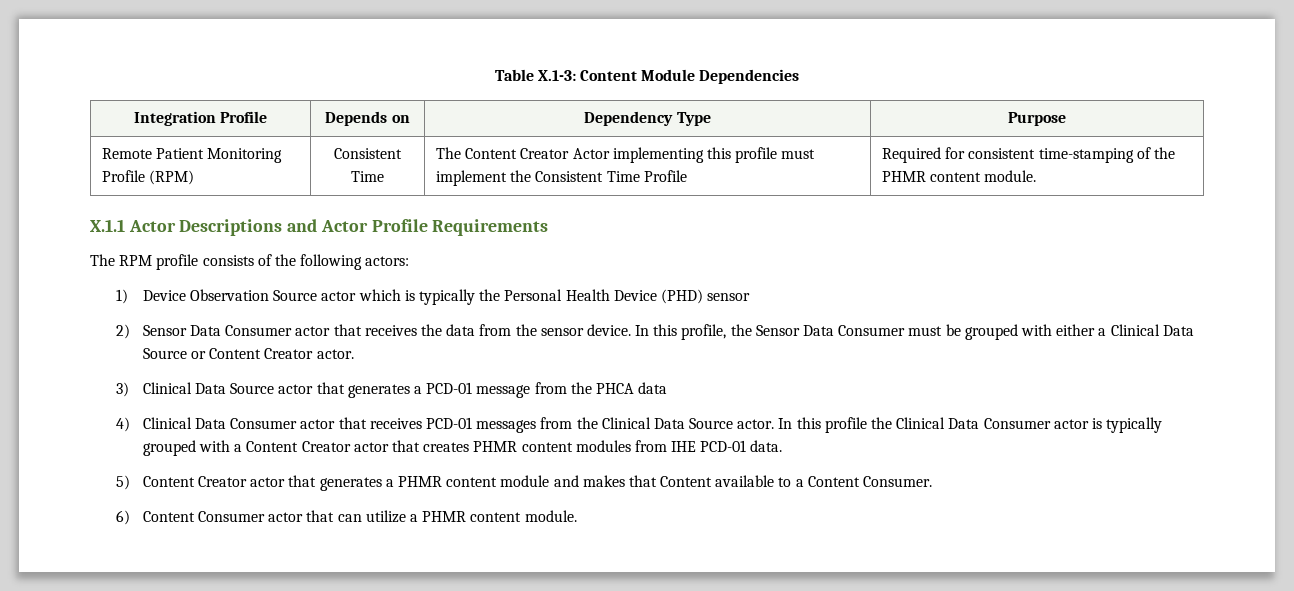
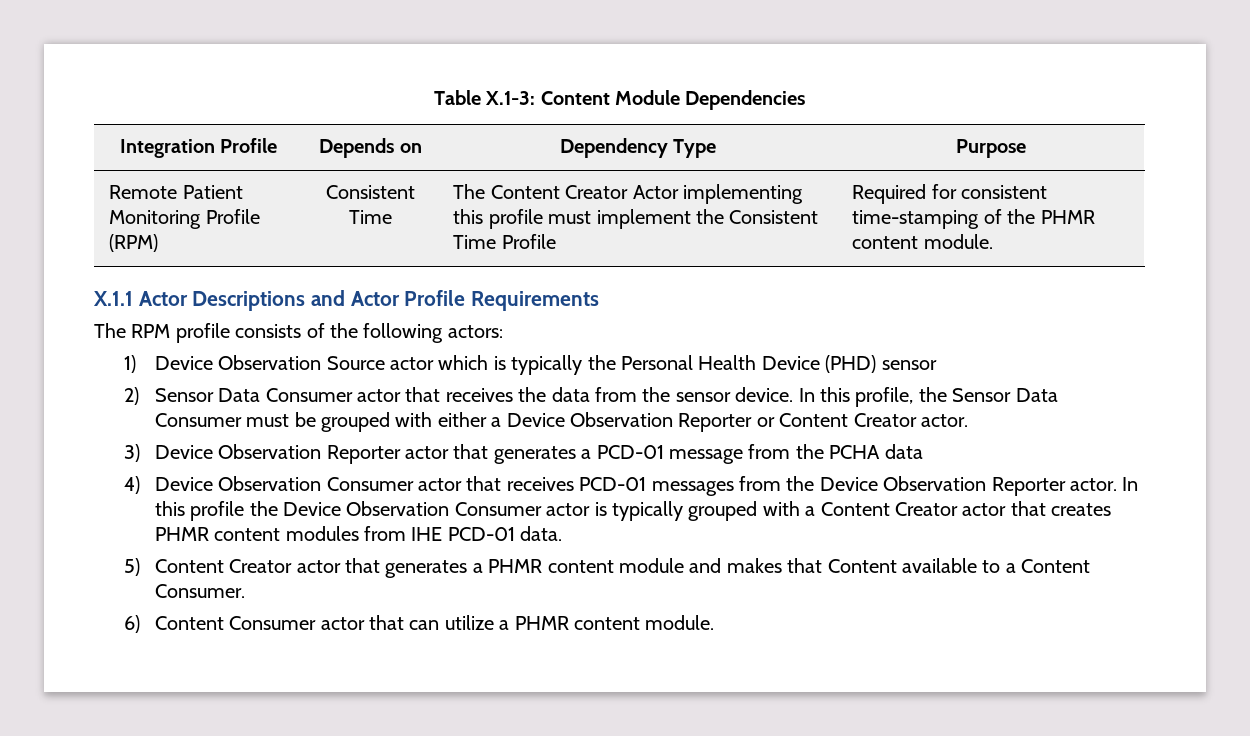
- In this profile, the Sensor Data Consumer must be grouped with either a Clinical Data Source or Content Creator actor.
+ In this profile, the Sensor Data Consumer must be grouped with either a Device Observation Reporter or Content Creator actor.
- 3) Clinical Data Source actor that generates a PCD-01 message from the PHCA data
+ 3) Device Observation Reporter actor that generates a PCD-01 message from the PCHA data
- 4) Clinical Data Consumer actor that receives PCD-01 messages from the Clinical Data Source actor.
+ 4) Device Observation Consumer actor that receives PCD-01 messages from the Device Observation Reporter actor.
- In this profile the Clinical Data Consumer actor is typically grouped with a Content Creator actor that creates PHMR content modules from IHE PCD-01 data.
+ In this profile the Device Observation Consumer actor is typically grouped with a Content Creator actor that creates PHMR content modules from IHE PCD-01 data.

